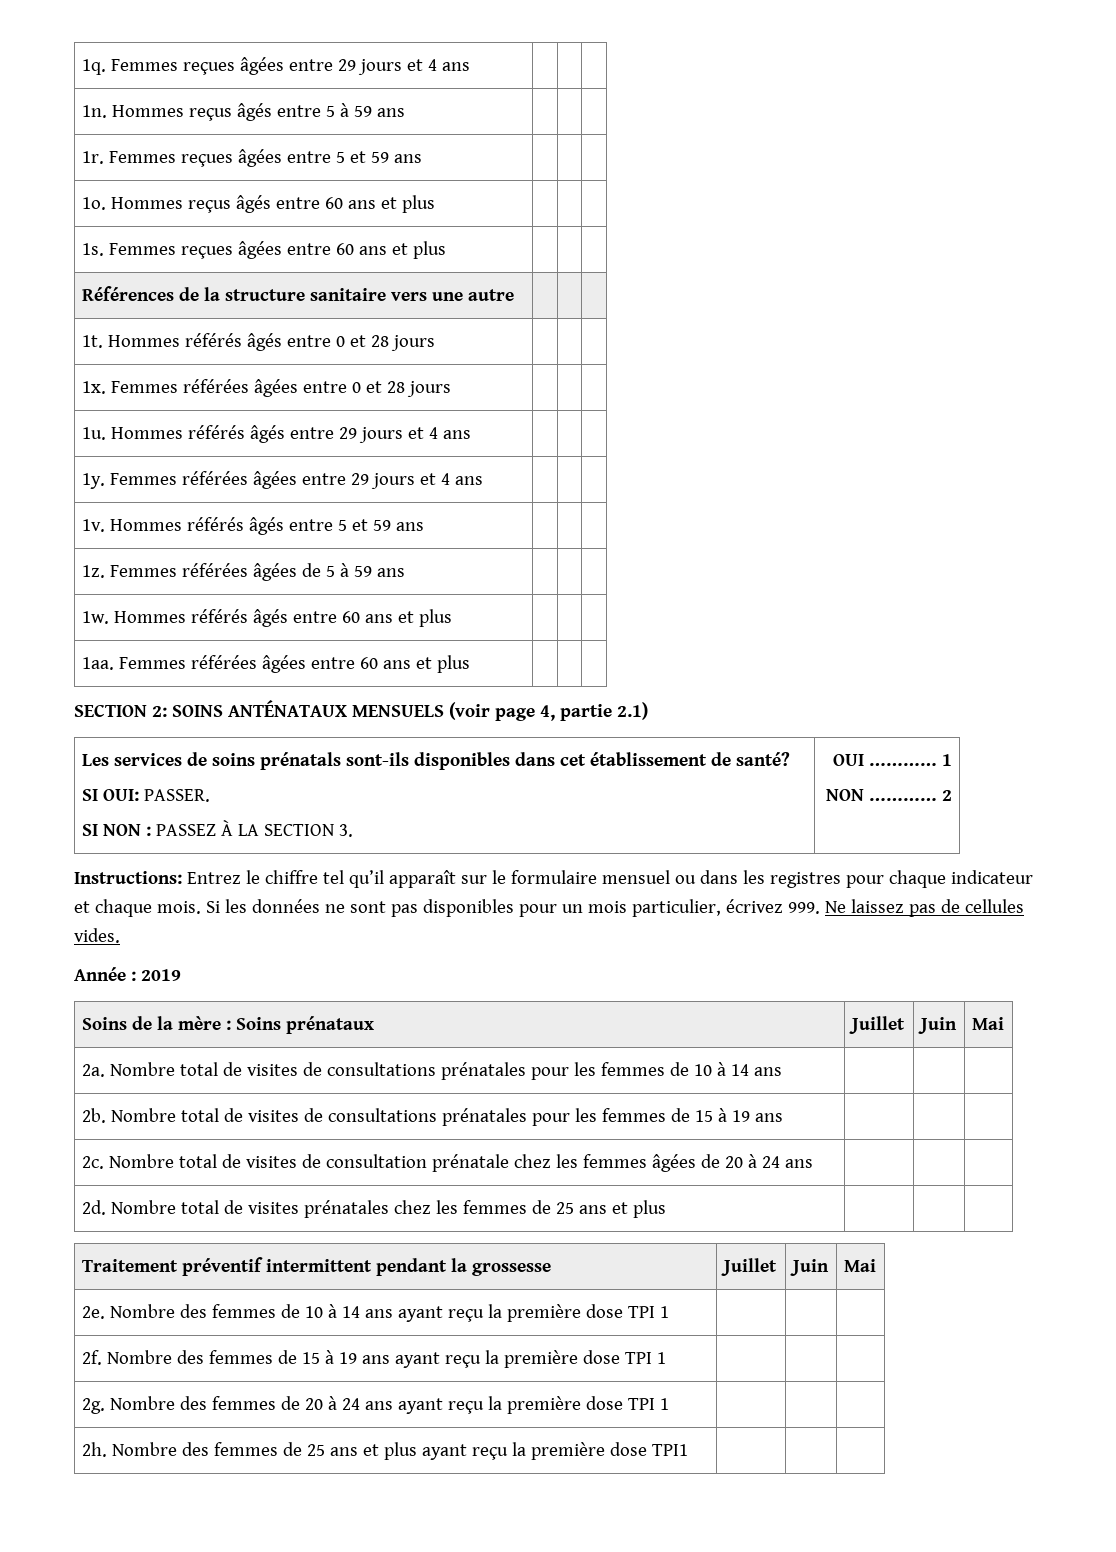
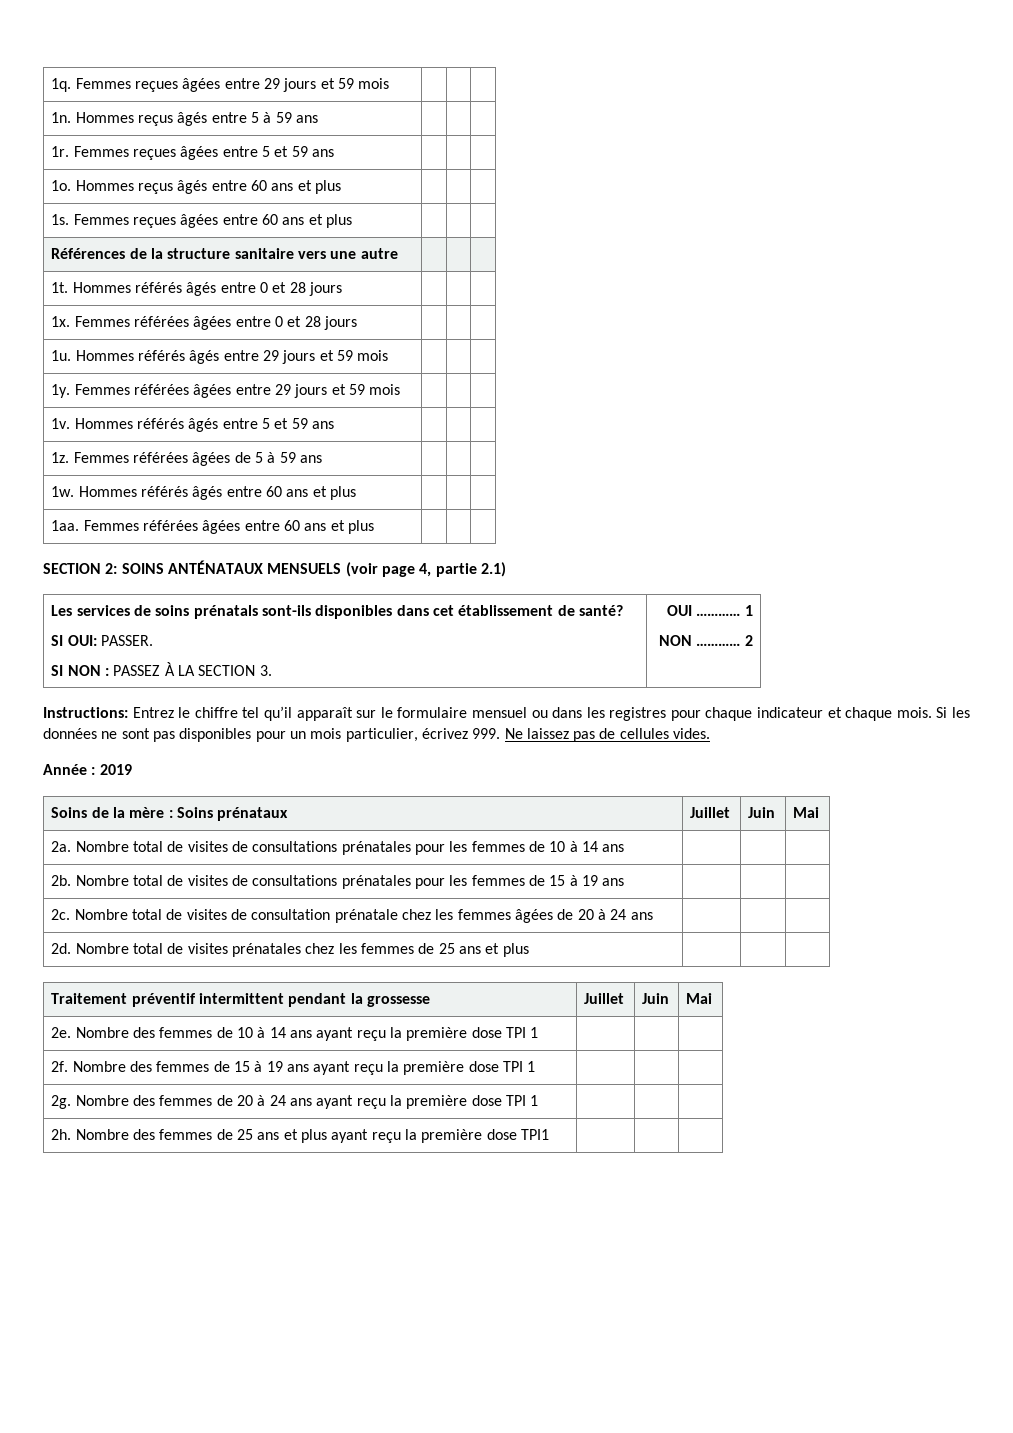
- 1q. Femmes reçues âgées entre 29 jours et 4 ans | | |
+ 1q. Femmes reçues âgées entre 29 jours et 59 mois | | |
- 1u. Hommes référés âgés entre 29 jours et 4 ans | | |
+ 1u. Hommes référés âgés entre 29 jours et 59 mois | | |
- 1y. Femmes référées âgées entre 29 jours et 4 ans | | |
+ 1y. Femmes référées âgées entre 29 jours et 59 mois | | |

